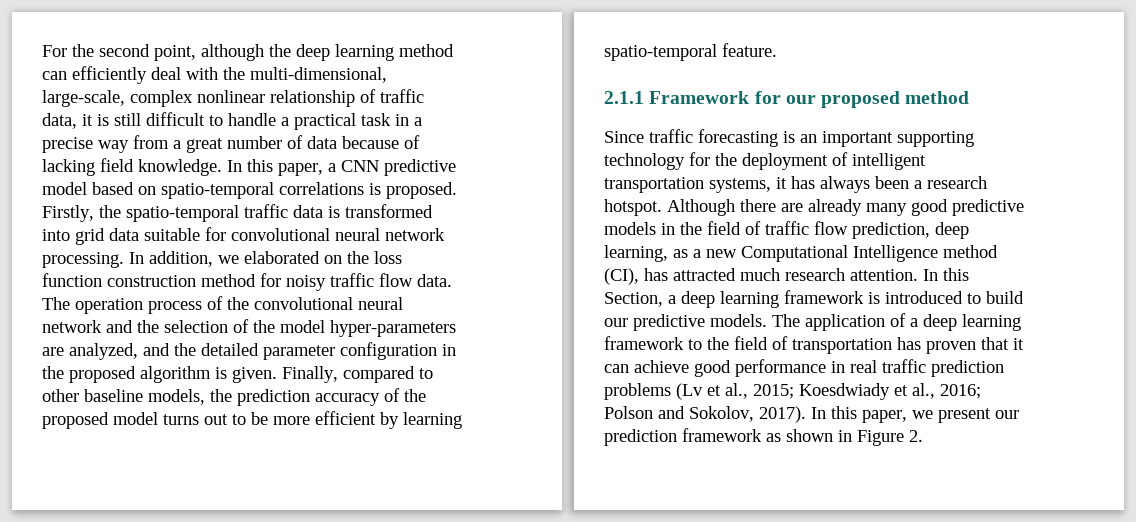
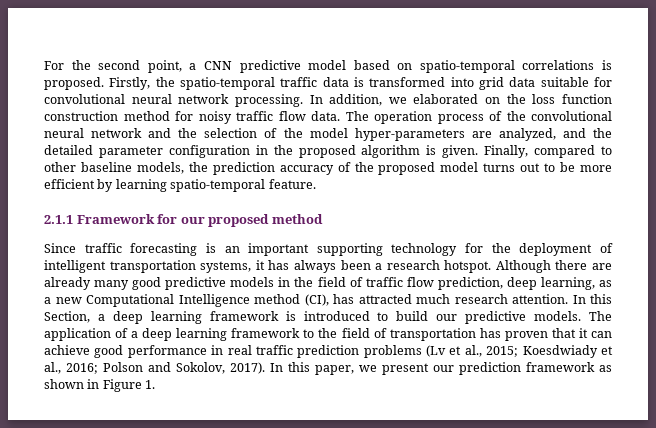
- For the second point, although the deep learning method can efficiently deal with the multi-dimensional, large-scale, complex nonlinear relationship of traffic data, it is still difficult to handle a practical task in a precise way from a great number of data because of lacking field knowledge. In this paper, a CNN predictive model based on spatio-temporal correlations is proposed.
+ For the second point, a CNN predictive model based on spatio-temporal correlations is proposed.
- In this paper, we present our prediction framework as shown in Figure 2.
+ In this paper, we present our prediction framework as shown in Figure 1.

